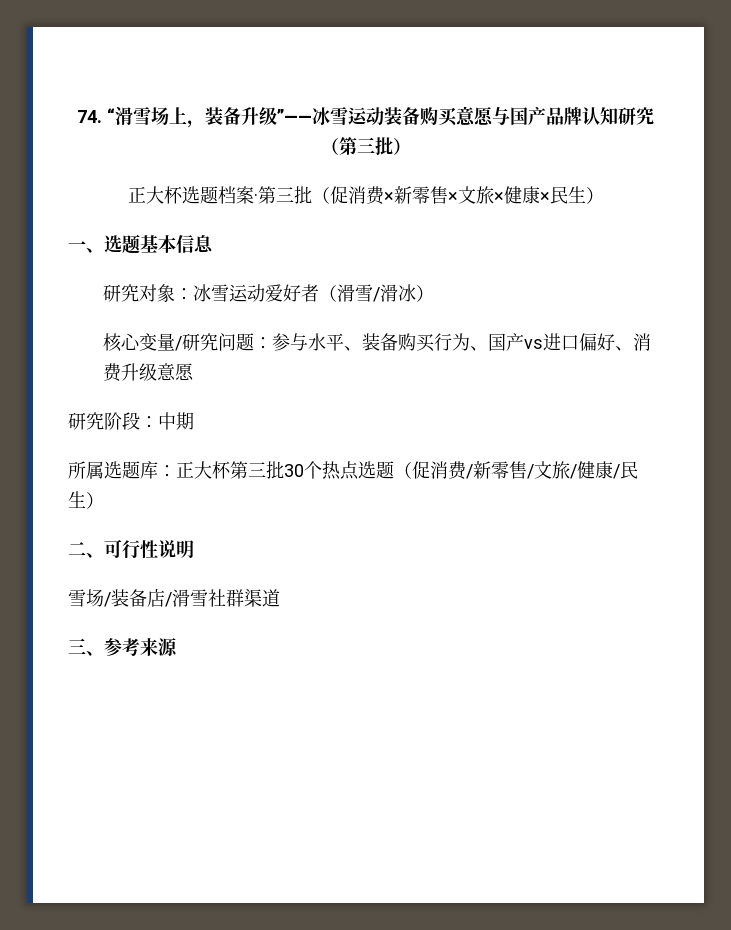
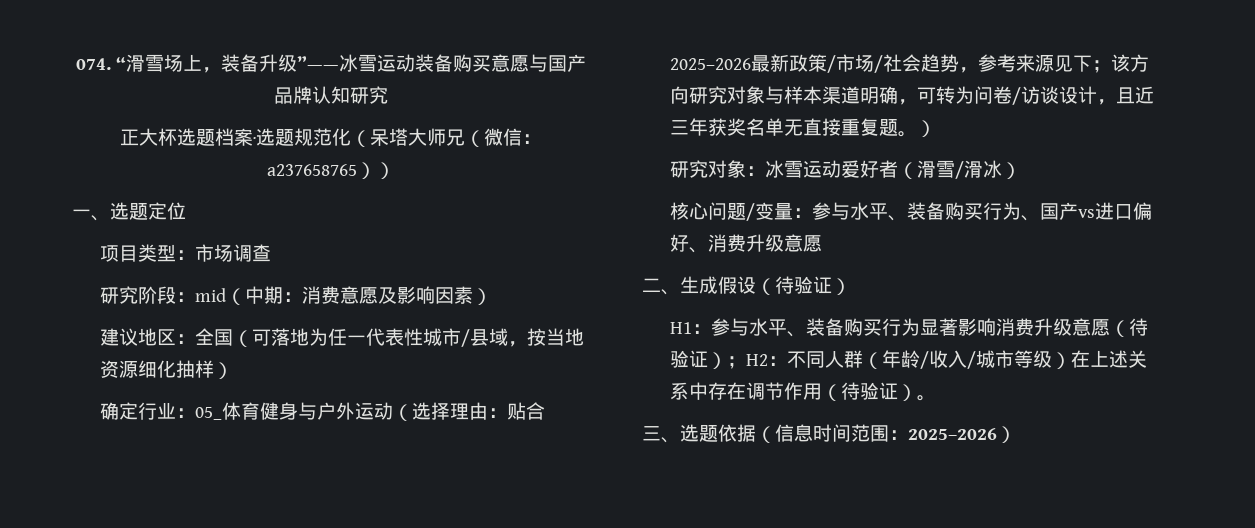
- 74. “滑雪场上，装备升级”——冰雪运动装备购买意愿与国产品牌认知研究（第三批）
+ 074. “滑雪场上，装备升级”——冰雪运动装备购买意愿与国产品牌认知研究
- 正大杯选题档案·第三批（促消费×新零售×文旅×健康×民生）
- 一、选题基本信息
+ 正大杯选题档案·选题规范化（呆塔大师兄（微信：a237658765））
+ 一、选题定位
+ 项目类型：市场调查
+ 研究阶段：mid（中期：消费意愿及影响因素）
+ 建议地区：全国（可落地为任一代表性城市/县域，按当地资源细化抽样）
+ 确定行业：05_体育健身与户外运动（选择理由：贴合2025–2026最新政策/市场/社会趋势，参考来源见下；该方向研究对象与样本渠道明确，可转为问卷/访谈设计，且近三年获奖名单无直接重复题。）
- 核心变量/研究问题：参与水平、装备购买行为、国产vs进口偏好、消费升级意愿
+ 核心问题/变量：参与水平、装备购买行为、国产vs进口偏好、消费升级意愿
- 研究阶段：中期
- 所属选题库：正大杯第三批30个热点选题（促消费/新零售/文旅/健康/民生）
- 二、可行性说明
- 雪场/装备店/滑雪社群渠道
- 三、参考来源
+ 二、生成假设（待验证）
+ H1：参与水平、装备购买行为显著影响消费升级意愿（待验证）；H2：不同人群（年龄/收入/城市等级）在上述关系中存在调节作用（待验证）。
+ 三、选题依据（信息时间范围：2025–2026）

